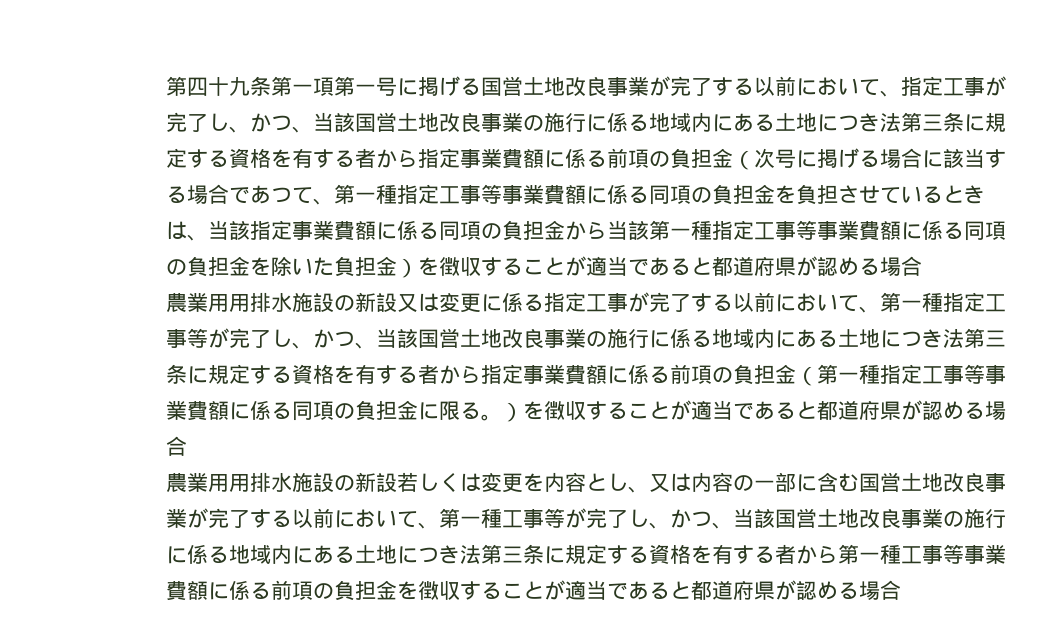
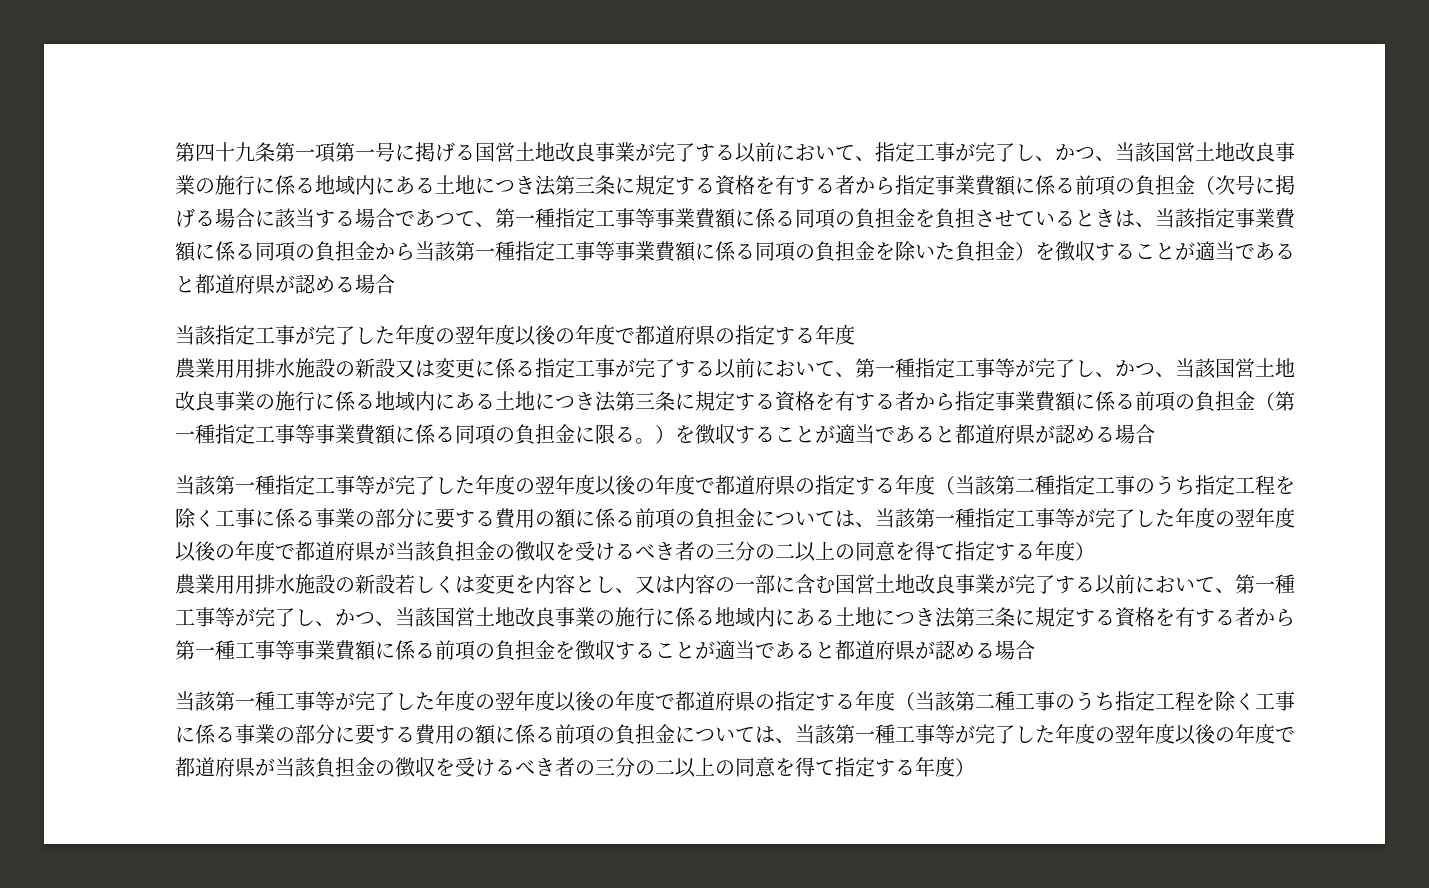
+ 当該指定工事が完了した年度の翌年度以後の年度で都道府県の指定する年度
+ 当該第一種指定工事等が完了した年度の翌年度以後の年度で都道府県の指定する年度（当該第二種指定工事のうち指定工程を除く工事に係る事業の部分に要する費用の額に係る前項の負担金については、当該第一種指定工事等が完了した年度の翌年度以後の年度で都道府県が当該負担金の徴収を受けるべき者の三分の二以上の同意を得て指定する年度）
+ 当該第一種工事等が完了した年度の翌年度以後の年度で都道府県の指定する年度（当該第二種工事のうち指定工程を除く工事に係る事業の部分に要する費用の額に係る前項の負担金については、当該第一種工事等が完了した年度の翌年度以後の年度で都道府県が当該負担金の徴収を受けるべき者の三分の二以上の同意を得て指定する年度）

